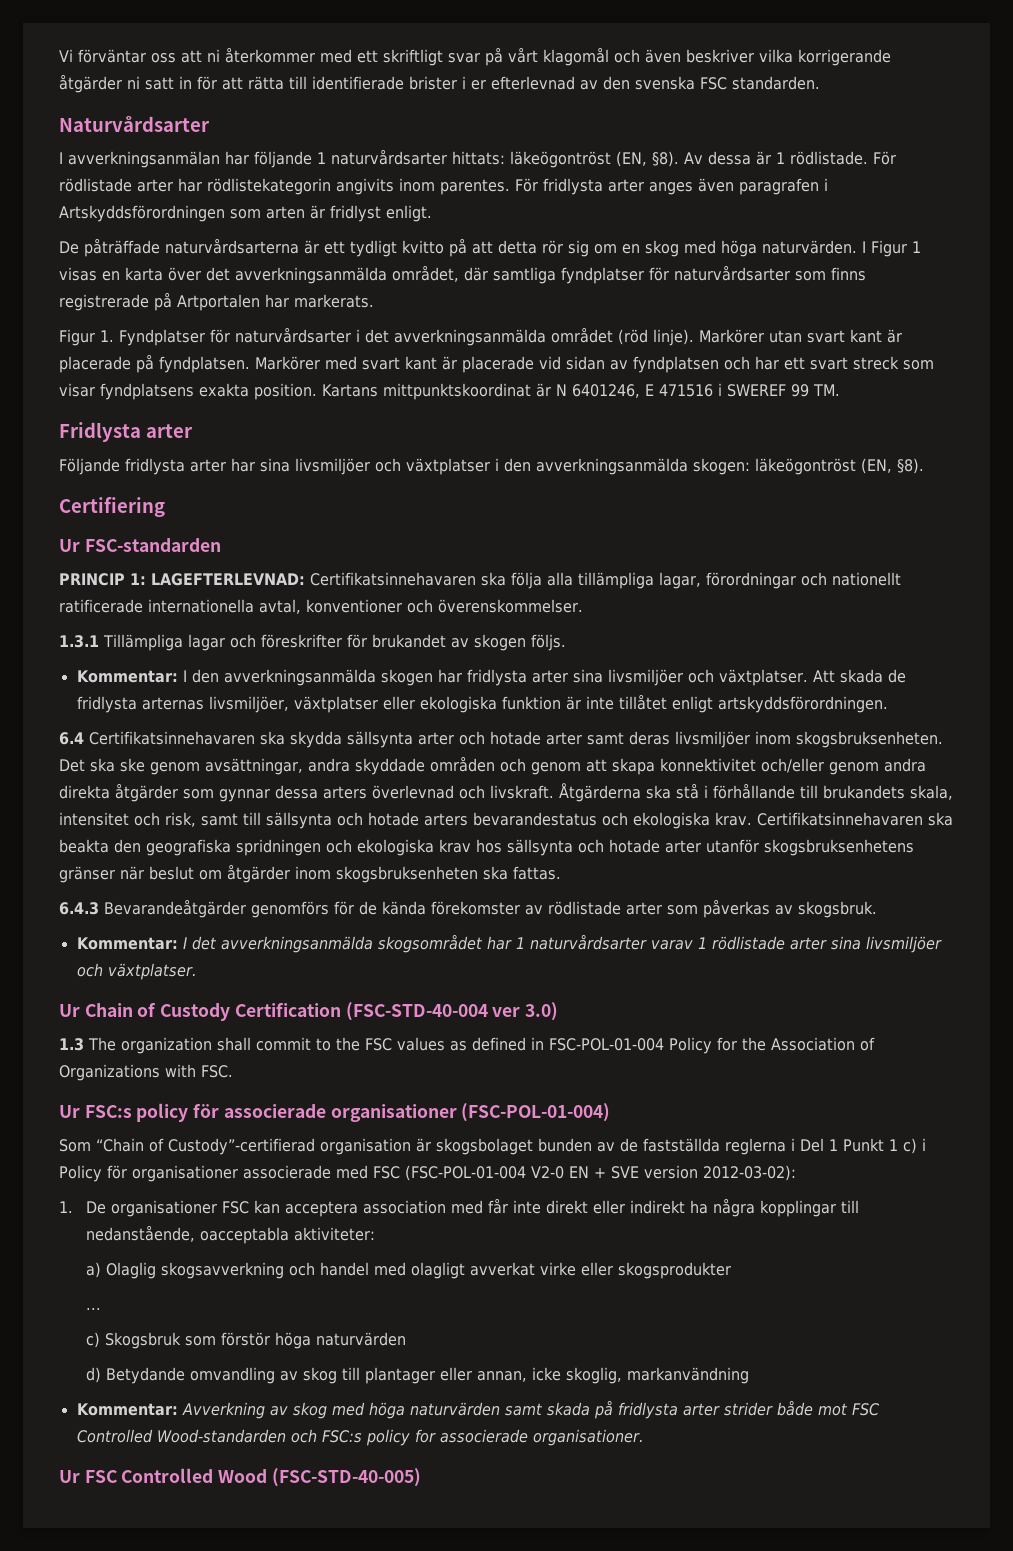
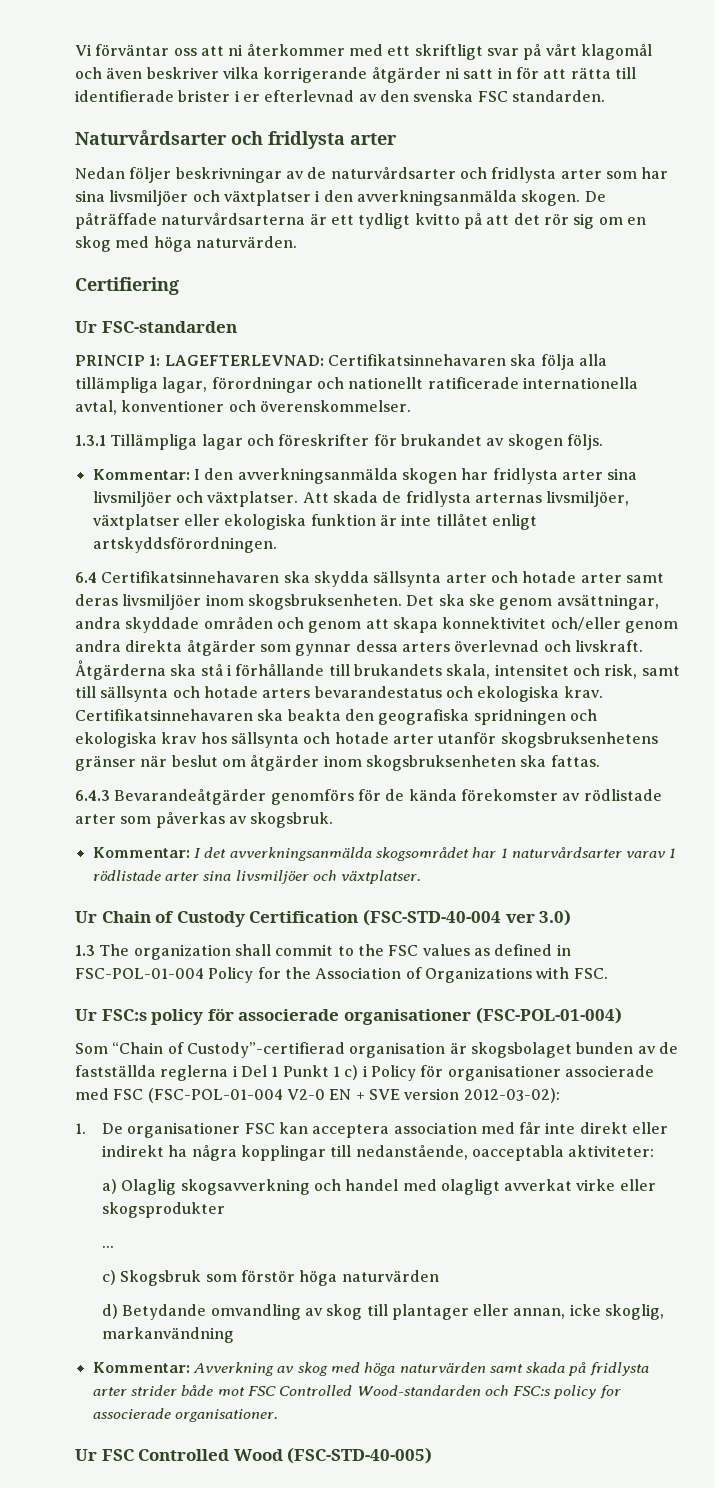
- Naturvårdsarter
- I avverkningsanmälan har följande 1 naturvårdsarter hittats: läkeögontröst (EN, §8). Av dessa är 1 rödlistade. För rödlistade arter har rödlistekategorin angivits inom parentes. För fridlysta arter anges även paragrafen i Artskyddsförordningen som arten är fridlyst enligt.
- De påträffade naturvårdsarterna är ett tydligt kvitto på att detta rör sig om en skog med höga naturvärden. I Figur 1 visas en karta över det avverkningsanmälda området, där samtliga fyndplatser för naturvårdsarter som finns registrerade på Artportalen har markerats.
- Figur 1. Fyndplatser för naturvårdsarter i det avverkningsanmälda området (röd linje). Markörer utan svart kant är placerade på fyndplatsen. Markörer med svart kant är placerade vid sidan av fyndplatsen och har ett svart streck som visar fyndplatsens exakta position. Kartans mittpunktskoordinat är N 6401246, E 471516 i SWEREF 99 TM.
- Fridlysta arter
- Följande fridlysta arter har sina livsmiljöer och växtplatser i den avverkningsanmälda skogen: läkeögontröst (EN, §8).
+ Naturvårdsarter och fridlysta arter
+ Nedan följer beskrivningar av de naturvårdsarter och fridlysta arter som har sina livsmiljöer och växtplatser i den avverkningsanmälda skogen. De påträffade naturvårdsarterna är ett tydligt kvitto på att det rör sig om en skog med höga naturvärden.

